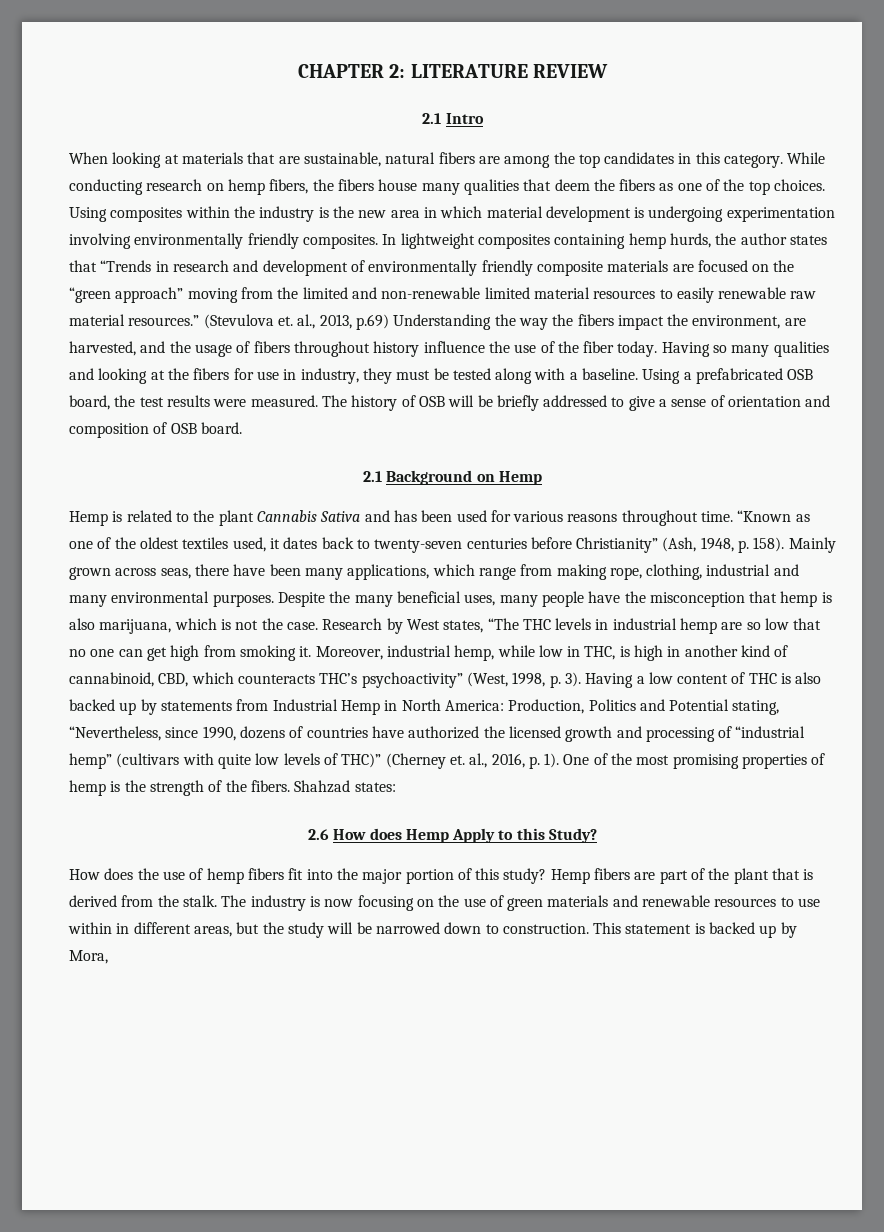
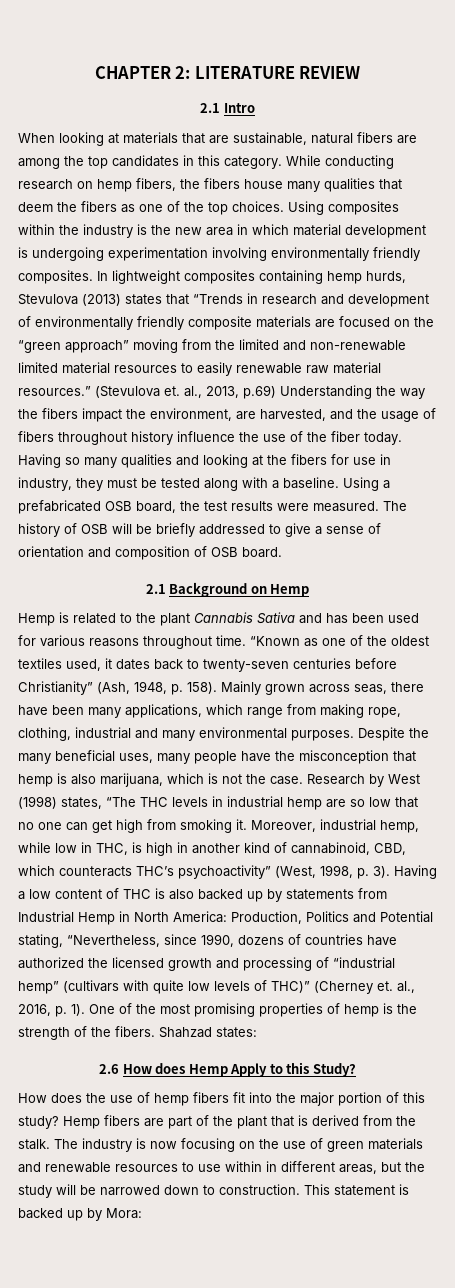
- In lightweight composites containing hemp hurds, the author states that “Trends in research and development of environmentally friendly composite materials are focused on the “green approach” moving from the limited and non-renewable limited material resources to easily renewable raw material resources.”
+ In lightweight composites containing hemp hurds, Stevulova (2013) states that “Trends in research and development of environmentally friendly composite materials are focused on the “green approach” moving from the limited and non-renewable limited material resources to easily renewable raw material resources.”
- Research by West states, “The THC levels in industrial hemp are so low that no one can get high from smoking it.
+ Research by West (1998) states, “The THC levels in industrial hemp are so low that no one can get high from smoking it.
- This statement is backed up by Mora,
+ This statement is backed up by Mora:

